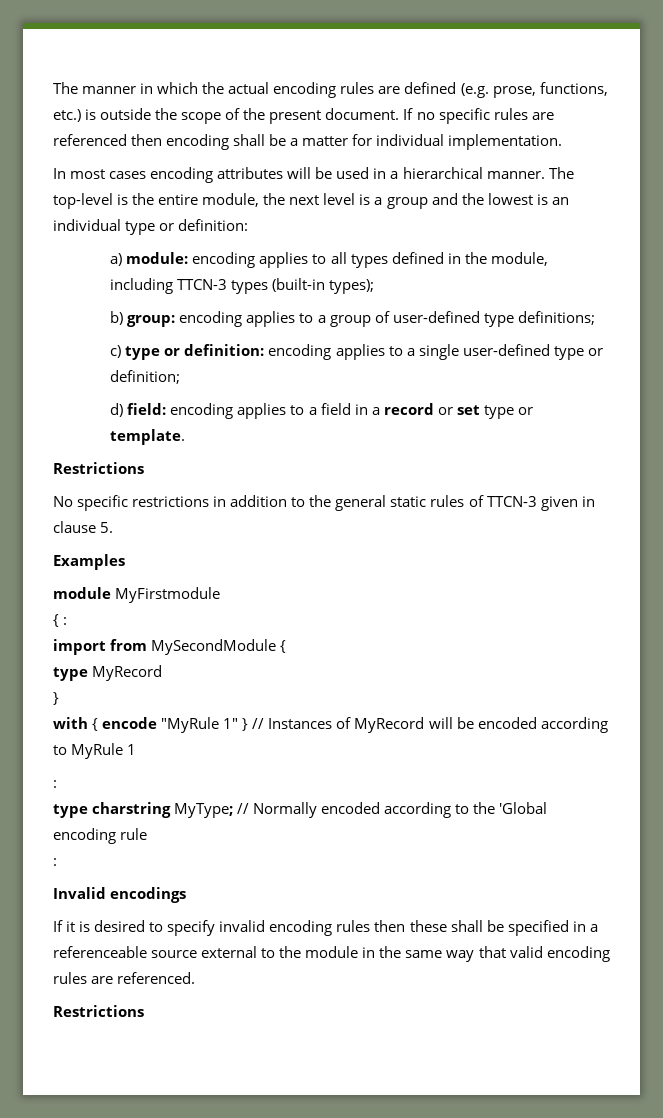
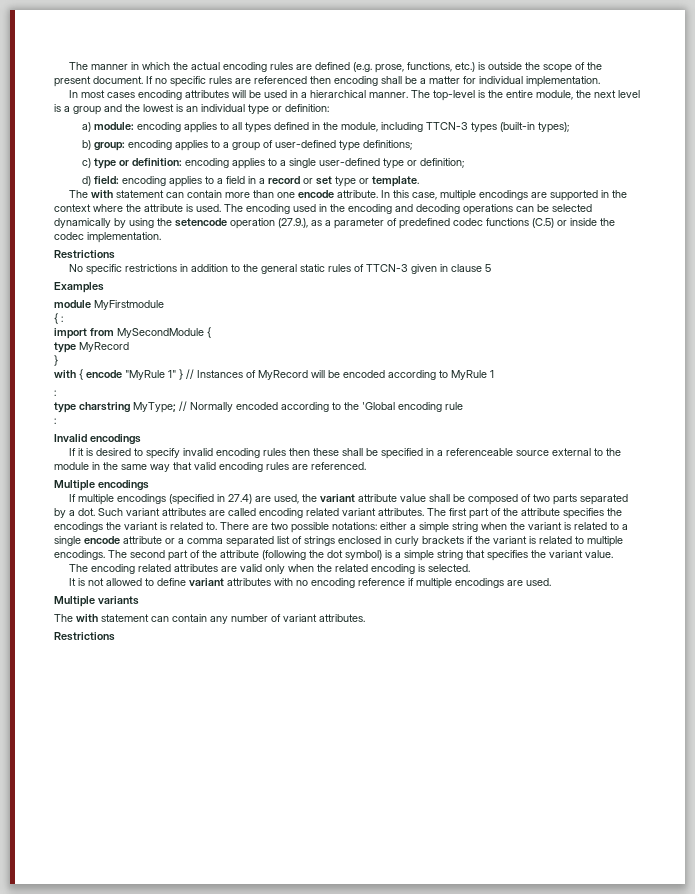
+ The with statement can contain more than one encode attribute. In this case, multiple encodings are supported in the context where the attribute is used. The encoding used in the encoding and decoding operations can be selected dynamically by using the setencode operation (27.9.), as a parameter of predefined codec functions (C.5) or inside the codec implementation.
- No specific restrictions in addition to the general static rules of TTCN-3 given in clause 5.
+ No specific restrictions in addition to the general static rules of TTCN-3 given in clause 5
+ Multiple encodings
+ If multiple encodings (specified in 27.4) are used, the variant attribute value shall be composed of two parts separated by a dot. Such variant attributes are called encoding related variant attributes. The first part of the attribute specifies the encodings the variant is related to. There are two possible notations: either a simple string when the variant is related to a single encode attribute or a comma separated list of strings enclosed in curly brackets if the variant is related to multiple encodings. The second part of the attribute (following the dot symbol) is a simple string that specifies the variant value.
+ The encoding related attributes are valid only when the related encoding is selected.
+ It is not allowed to define variant attributes with no encoding reference if multiple encodings are used.
+ Multiple variants
+ The with statement can contain any number of variant attributes.

